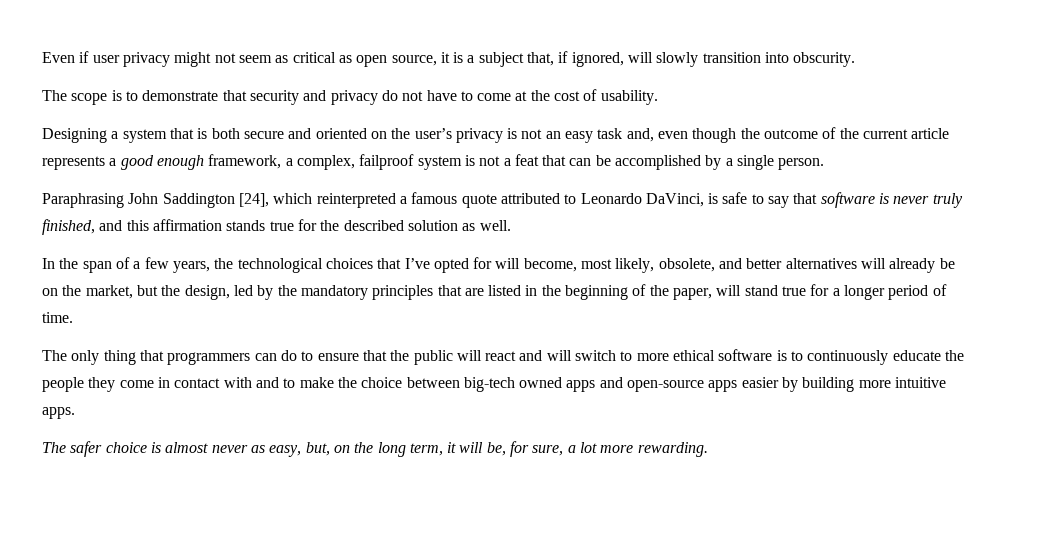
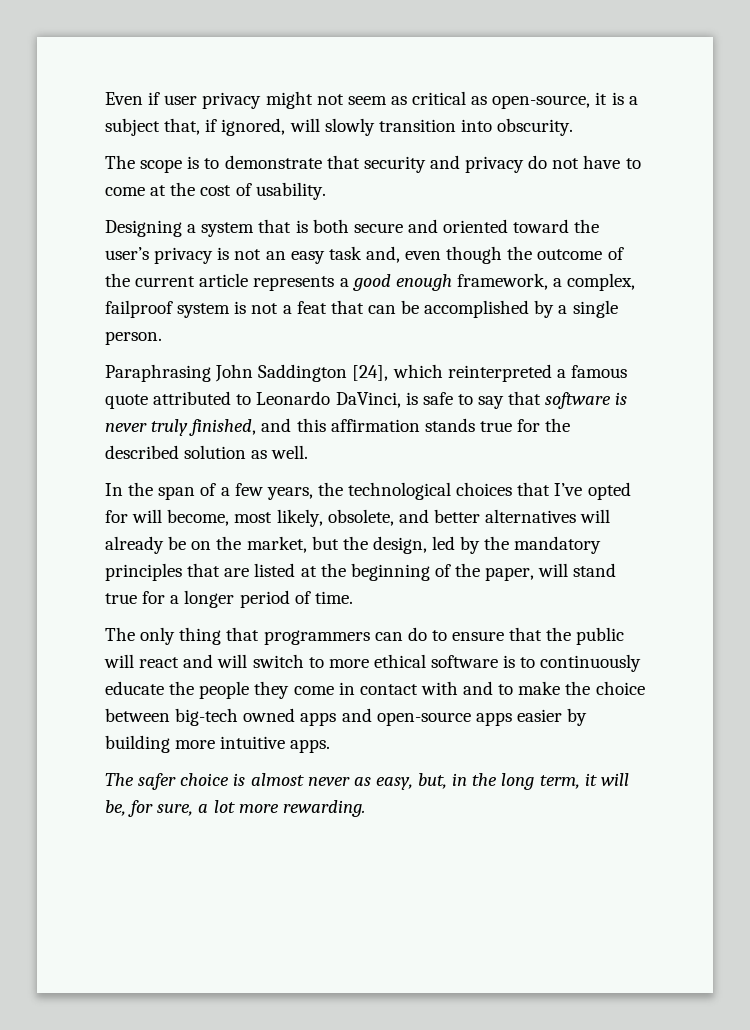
- Even if user privacy might not seem as critical as open source, it is a subject that, if ignored, will slowly transition into obscurity.
+ Even if user privacy might not seem as critical as open-source, it is a subject that, if ignored, will slowly transition into obscurity.
- Designing a system that is both secure and oriented on the user’s privacy is not an easy task and, even though the outcome of the current article represents a good enough framework, a complex, failproof system is not a feat that can be accomplished by a single person.
+ Designing a system that is both secure and oriented toward the user’s privacy is not an easy task and, even though the outcome of the current article represents a good enough framework, a complex, failproof system is not a feat that can be accomplished by a single person.
- In the span of a few years, the technological choices that I’ve opted for will become, most likely, obsolete, and better alternatives will already be on the market, but the design, led by the mandatory principles that are listed in the beginning of the paper, will stand true for a longer period of time.
+ In the span of a few years, the technological choices that I’ve opted for will become, most likely, obsolete, and better alternatives will already be on the market, but the design, led by the mandatory principles that are listed at the beginning of the paper, will stand true for a longer period of time.
- The safer choice is almost never as easy, but, on the long term, it will be, for sure, a lot more rewarding.
+ The safer choice is almost never as easy, but, in the long term, it will be, for sure, a lot more rewarding.

